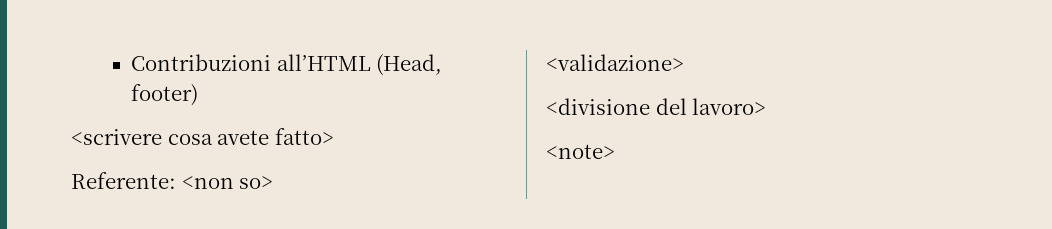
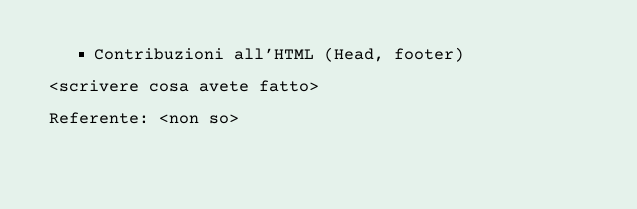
- <validazione>
- <divisione del lavoro>
- <note>

